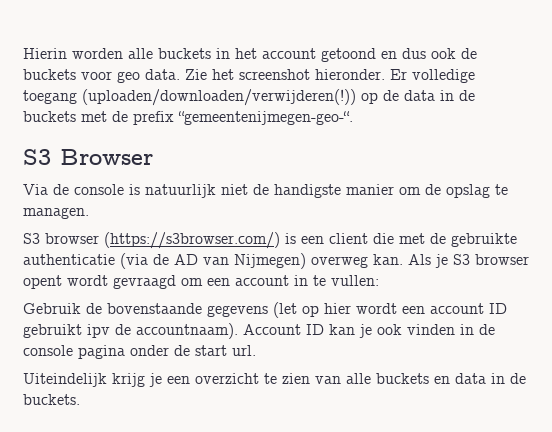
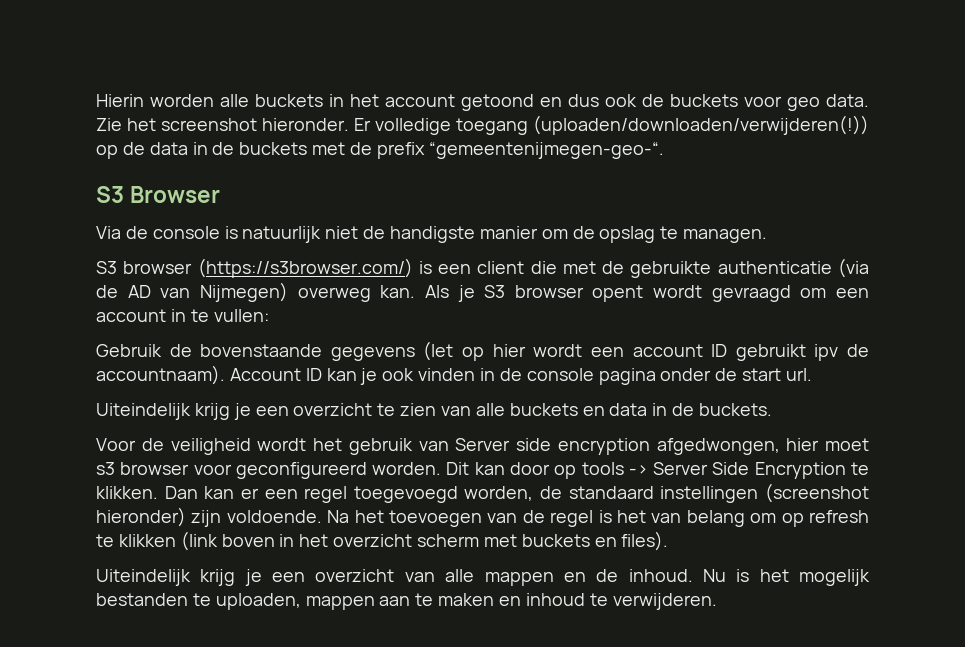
+ Voor de veiligheid wordt het gebruik van Server side encryption afgedwongen, hier moet s3 browser voor geconfigureerd worden. Dit kan door op tools -> Server Side Encryption te klikken. Dan kan er een regel toegevoegd worden, de standaard instellingen (screenshot hieronder) zijn voldoende. Na het toevoegen van de regel is het van belang om op refresh te klikken (link boven in het overzicht scherm met buckets en files).
+ Uiteindelijk krijg je een overzicht van alle mappen en de inhoud. Nu is het mogelijk bestanden te uploaden, mappen aan te maken en inhoud te verwijderen.

